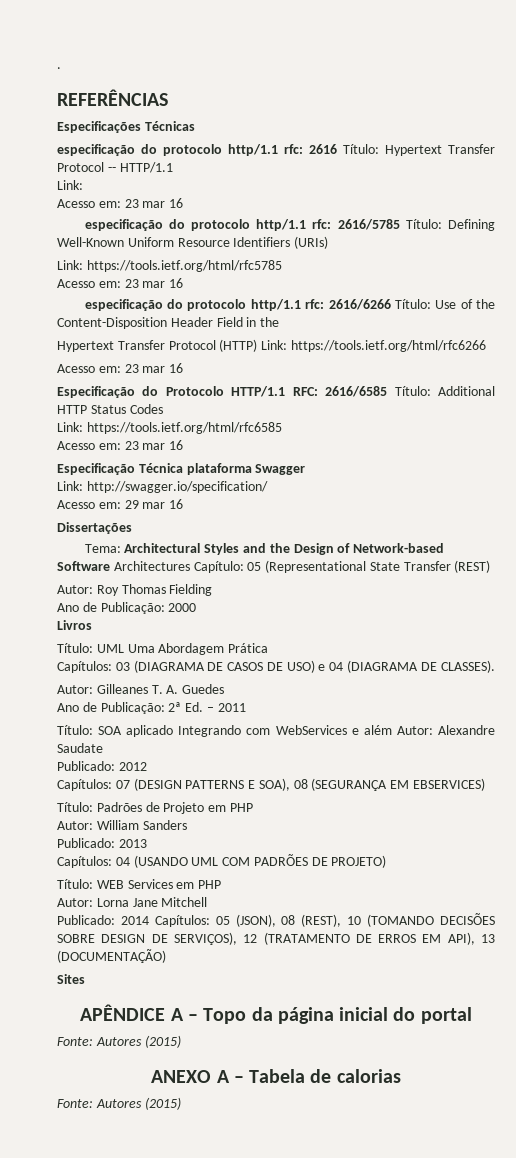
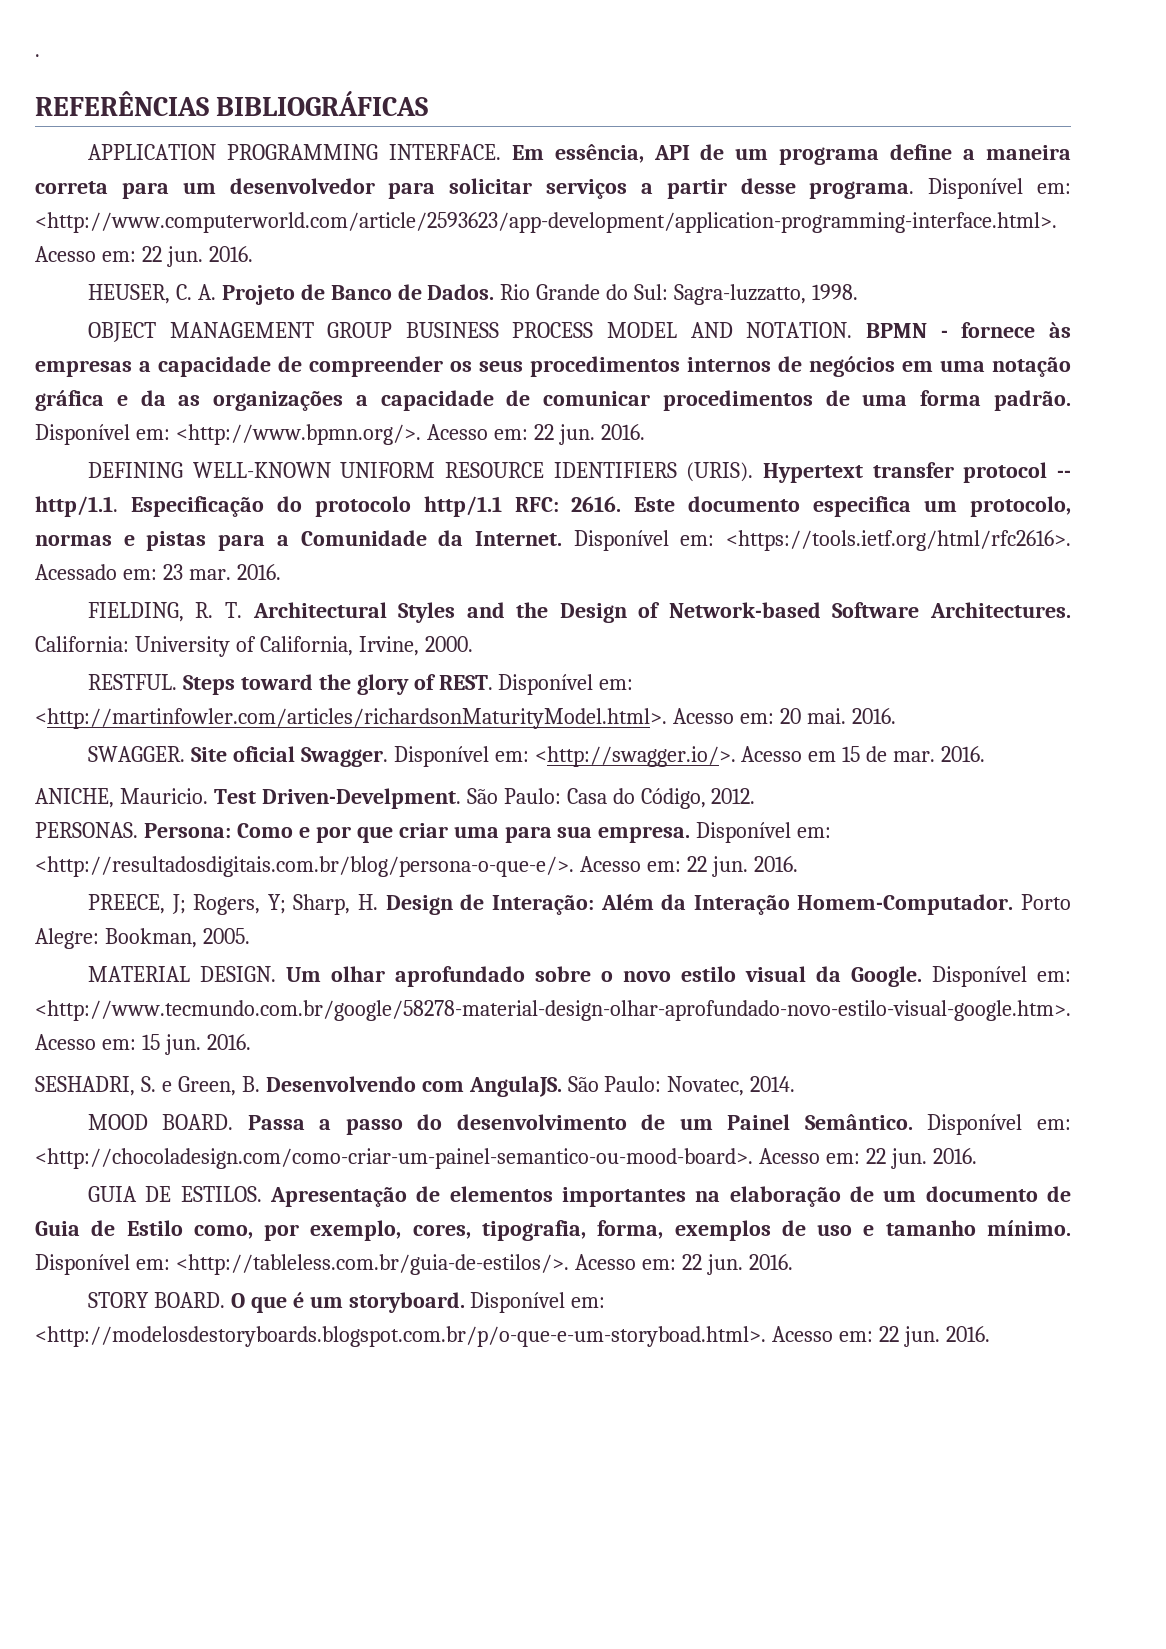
- REFERÊNCIAS
- Especificações Técnicas
- especificação do protocolo http/1.1 rfc: 2616 Título: Hypertext Transfer Protocol -- HTTP/1.1
- Link:
- Acesso em: 23 mar 16
- especificação do protocolo http/1.1 rfc: 2616/5785 Título: Defining Well-Known Uniform Resource Identifiers (URIs)
- Link: https://tools.ietf.org/html/rfc5785
- Acesso em: 23 mar 16
- especificação do protocolo http/1.1 rfc: 2616/6266 Título: Use of the Content-Disposition Header Field in the
- Hypertext Transfer Protocol (HTTP) Link: https://tools.ietf.org/html/rfc6266
- Acesso em: 23 mar 16
- Especificação do Protocolo HTTP/1.1 RFC: 2616/6585 Título: Additional HTTP Status Codes
- Link: https://tools.ietf.org/html/rfc6585
- Acesso em: 23 mar 16
- Especificação Técnica plataforma Swagger
- Link: http://swagger.io/specification/
- Acesso em: 29 mar 16
- Dissertações
- Tema: Architectural Styles and the Design of Network-based Software Architectures Capítulo: 05 (Representational State Transfer (REST)
- Autor: Roy Thomas Fielding
- Ano de Publicação: 2000
- Livros
- Título: UML Uma Abordagem Prática
- Capítulos: 03 (DIAGRAMA DE CASOS DE USO) e 04 (DIAGRAMA DE CLASSES).
- Autor: Gilleanes T. A. Guedes
- Ano de Publicação: 2ª Ed. – 2011
- Título: SOA aplicado Integrando com WebServices e além Autor: Alexandre Saudate
- Publicado: 2012
- Capítulos: 07 (DESIGN PATTERNS E SOA), 08 (SEGURANÇA EM EBSERVICES)
- Título: Padrões de Projeto em PHP
- Autor: William Sanders
- Publicado: 2013
- Capítulos: 04 (USANDO UML COM PADRÕES DE PROJETO)
- Título: WEB Services em PHP
- Autor: Lorna Jane Mitchell
- Publicado: 2014 Capítulos: 05 (JSON), 08 (REST), 10 (TOMANDO DECISÕES SOBRE DESIGN DE SERVIÇOS), 12 (TRATAMENTO DE ERROS EM API), 13 (DOCUMENTAÇÃO)
- Sites
- APÊNDICE A – Topo da página inicial do portal
- Fonte: Autores (2015)
- ANEXO A – Tabela de calorias
- Fonte: Autores (2015)
+ REFERÊNCIAS BIBLIOGRÁFICAS
+ APPLICATION PROGRAMMING INTERFACE. Em essência, API de um programa define a maneira correta para um desenvolvedor para solicitar serviços a partir desse programa. Disponível em: <http://www.computerworld.com/article/2593623/app-development/application-programming-interface.html>. Acesso em: 22 jun. 2016.
+ HEUSER, C. A. Projeto de Banco de Dados. Rio Grande do Sul: Sagra-luzzatto, 1998.
+ OBJECT MANAGEMENT GROUP BUSINESS PROCESS MODEL AND NOTATION. BPMN - fornece às empresas a capacidade de compreender os seus procedimentos internos de negócios em uma notação gráfica e da as organizações a capacidade de comunicar procedimentos de uma forma padrão. Disponível em: <http://www.bpmn.org/>. Acesso em: 22 jun. 2016.
+ DEFINING WELL-KNOWN UNIFORM RESOURCE IDENTIFIERS (URIS). Hypertext transfer protocol -- http/1.1. Especificação do protocolo http/1.1 RFC: 2616. Este documento especifica um protocolo, normas e pistas para a Comunidade da Internet. Disponível em: <https://tools.ietf.org/html/rfc2616>. Acessado em: 23 mar. 2016.
+ FIELDING, R. T. Architectural Styles and the Design of Network-based Software Architectures. California: University of California, Irvine, 2000.
+ RESTFUL. Steps toward the glory of REST. Disponível em: <http://martinfowler.com/articles/richardsonMaturityModel.html>. Acesso em: 20 mai. 2016.
+ SWAGGER. Site oficial Swagger. Disponível em: <http://swagger.io/>. Acesso em 15 de mar. 2016.
+ ANICHE, Mauricio. Test Driven-Develpment. São Paulo: Casa do Código, 2012.
+ PERSONAS. Persona: Como e por que criar uma para sua empresa. Disponível em: <http://resultadosdigitais.com.br/blog/persona-o-que-e/>. Acesso em: 22 jun. 2016.
+ PREECE, J; Rogers, Y; Sharp, H. Design de Interação: Além da Interação Homem-Computador. Porto Alegre: Bookman, 2005.
+ MATERIAL DESIGN. Um olhar aprofundado sobre o novo estilo visual da Google. Disponível em: <http://www.tecmundo.com.br/google/58278-material-design-olhar-aprofundado-novo-estilo-visual-google.htm>. Acesso em: 15 jun. 2016.
+ SESHADRI, S. e Green, B. Desenvolvendo com AngulaJS. São Paulo: Novatec, 2014.
+ MOOD BOARD. Passa a passo do desenvolvimento de um Painel Semântico. Disponível em: <http://chocoladesign.com/como-criar-um-painel-semantico-ou-mood-board>. Acesso em: 22 jun. 2016.
+ GUIA DE ESTILOS. Apresentação de elementos importantes na elaboração de um documento de Guia de Estilo como, por exemplo, cores, tipografia, forma, exemplos de uso e tamanho mínimo. Disponível em: <http://tableless.com.br/guia-de-estilos/>. Acesso em: 22 jun. 2016.
+ STORY BOARD. O que é um storyboard. Disponível em: <http://modelosdestoryboards.blogspot.com.br/p/o-que-e-um-storyboad.html>. Acesso em: 22 jun. 2016.

